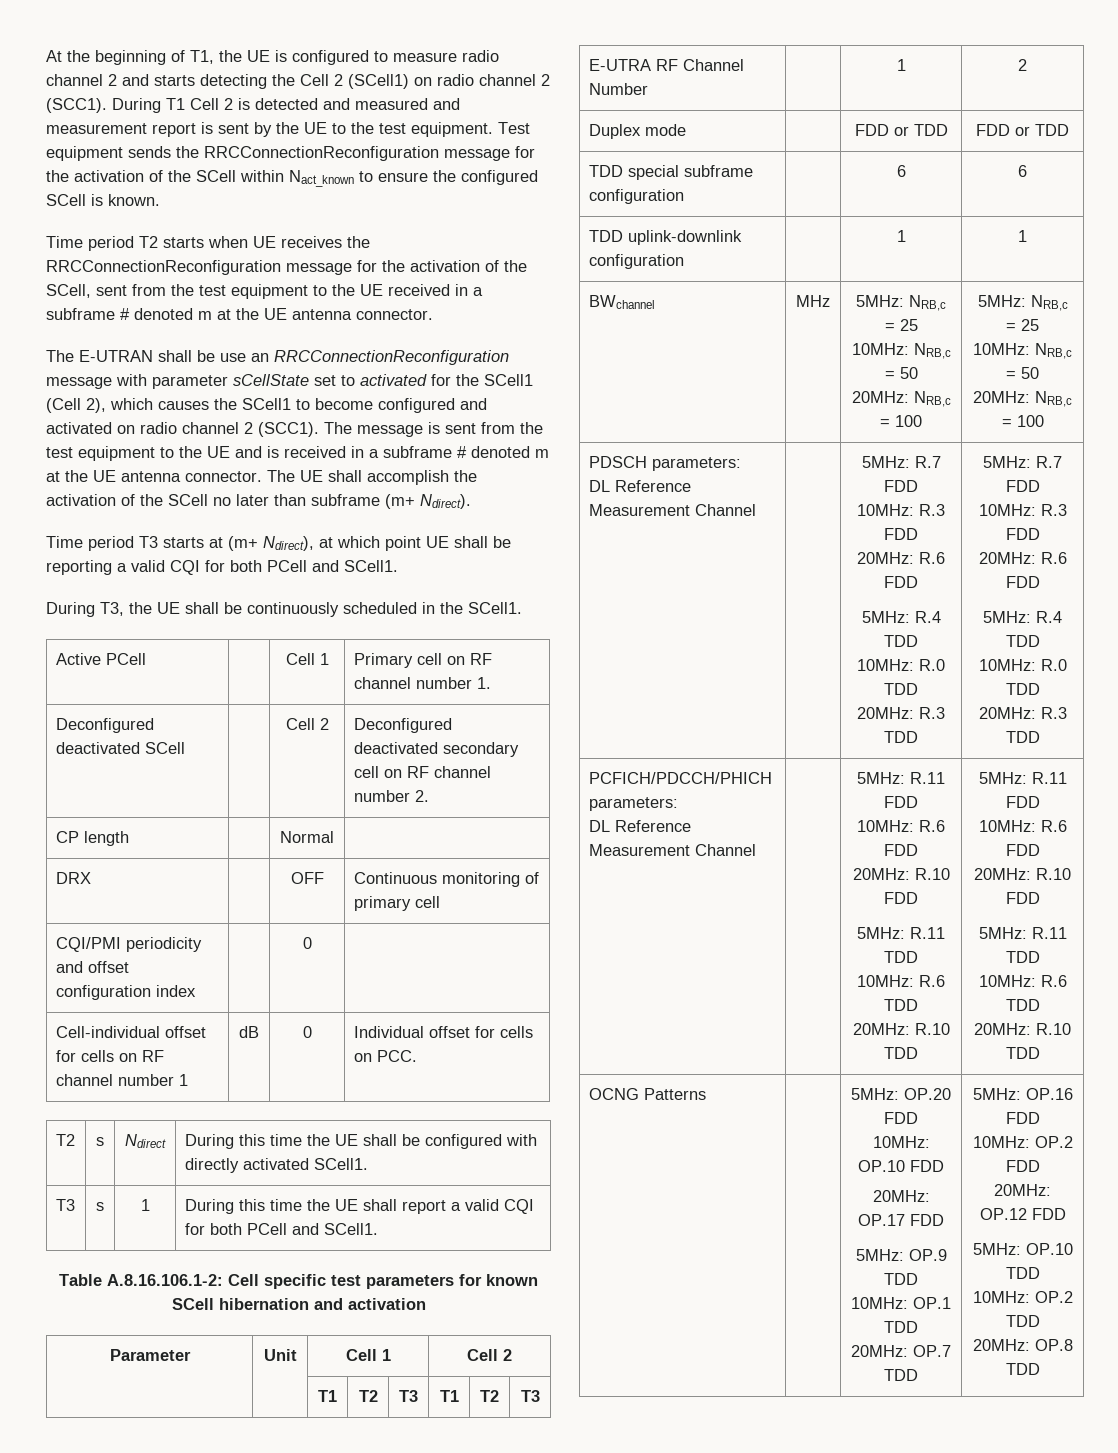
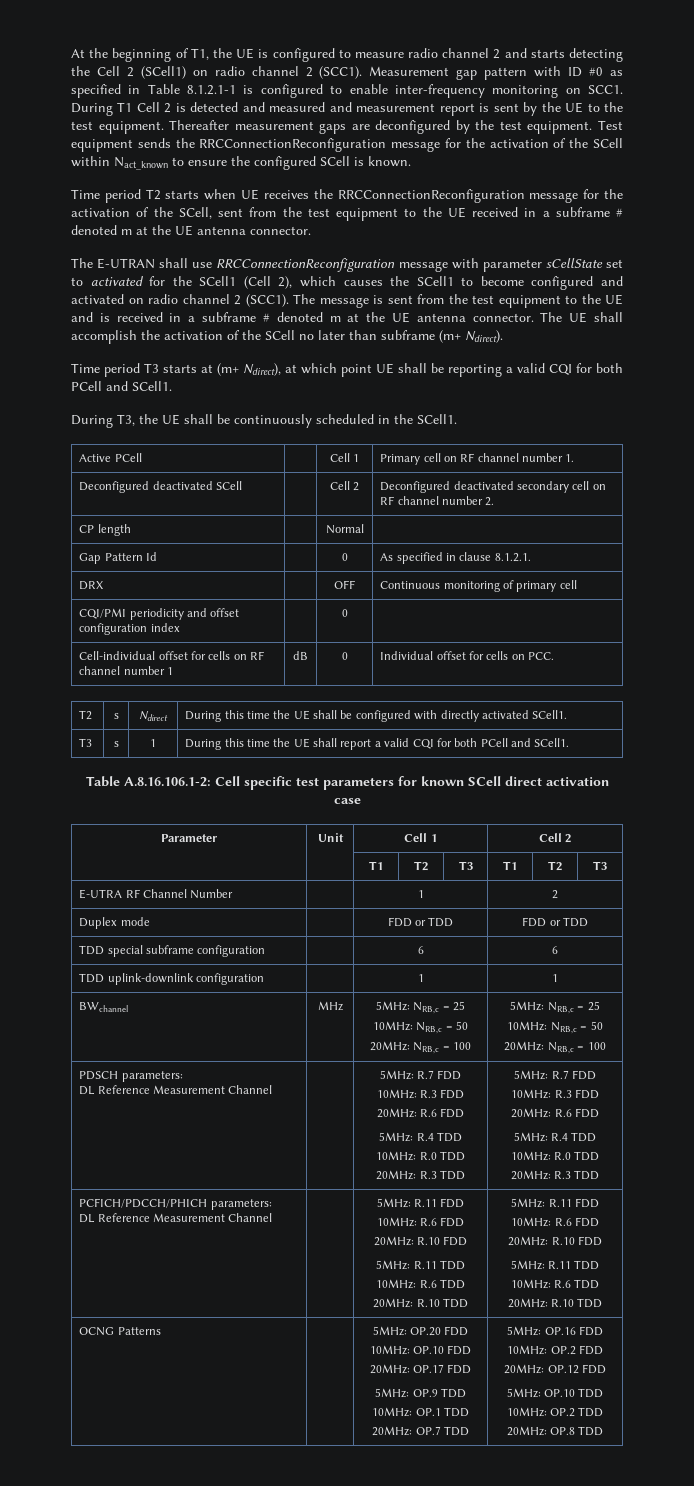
+ Measurement gap pattern with ID #0 as specified in Table 8.1.2.1-1 is configured to enable inter-frequency monitoring on SCC1.
+ Thereafter measurement gaps are deconfigured by the test equipment.
- The E-UTRAN shall be use an RRCConnectionReconfiguration message with parameter sCellState set to activated for the SCell1 (Cell 2), which causes the SCell1 to become configured and activated on radio channel 2 (SCC1).
+ The E-UTRAN shall use RRCConnectionReconfiguration message with parameter sCellState set to activated for the SCell1 (Cell 2), which causes the SCell1 to become configured and activated on radio channel 2 (SCC1).
+ Gap Pattern Id | | 0 | As specified in clause 8.1.2.1.
- Table A.8.16.106.1-2: Cell specific test parameters for known SCell hibernation and activation
+ Table A.8.16.106.1-2: Cell specific test parameters for known SCell direct activation case

